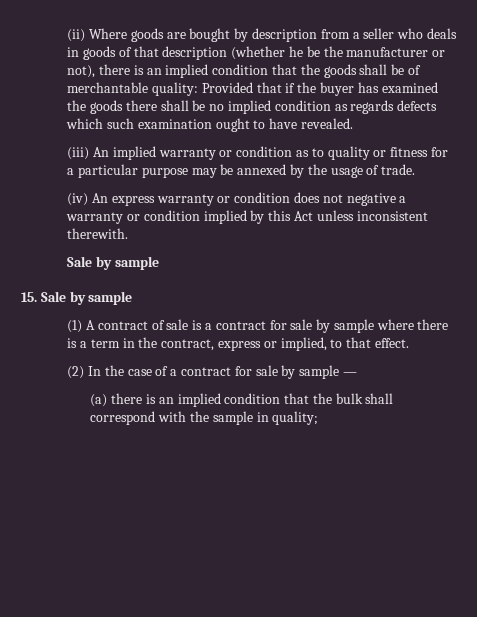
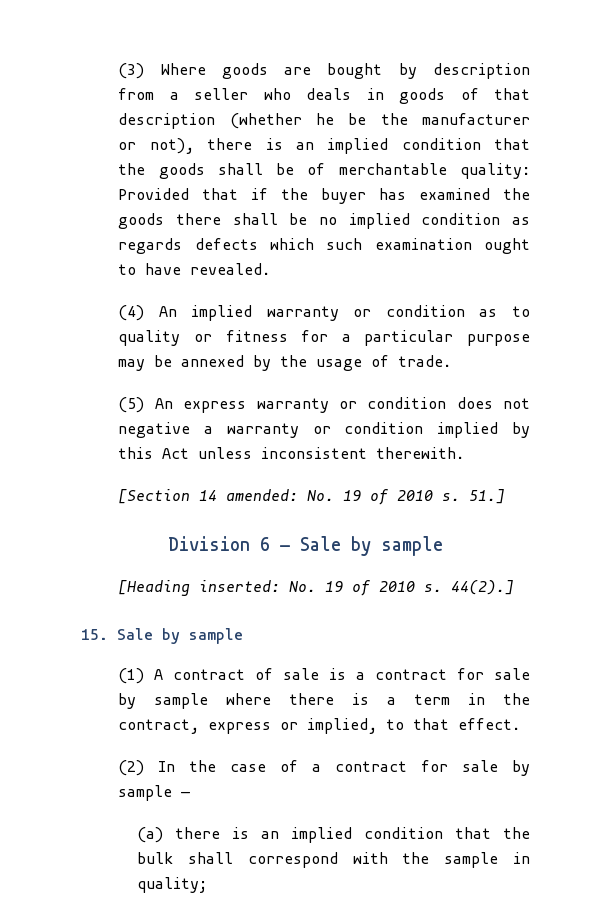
- (ii) Where goods are bought by description from a seller who deals in goods of that description (whether he be the manufacturer or not), there is an implied condition that the goods shall be of merchantable quality:
+ (3) Where goods are bought by description from a seller who deals in goods of that description (whether he be the manufacturer or not), there is an implied condition that the goods shall be of merchantable quality:
- (iii) An implied warranty or condition as to quality or fitness for a particular purpose may be annexed by the usage of trade.
+ (4) An implied warranty or condition as to quality or fitness for a particular purpose may be annexed by the usage of trade.
- (iv) An express warranty or condition does not negative a warranty or condition implied by this Act unless inconsistent therewith.
- Sale by sample
+ (5) An express warranty or condition does not negative a warranty or condition implied by this Act unless inconsistent therewith.
+ [Section 14 amended: No. 19 of 2010 s. 51.]
+ Division 6 — Sale by sample
+ [Heading inserted: No. 19 of 2010 s. 44(2).]

